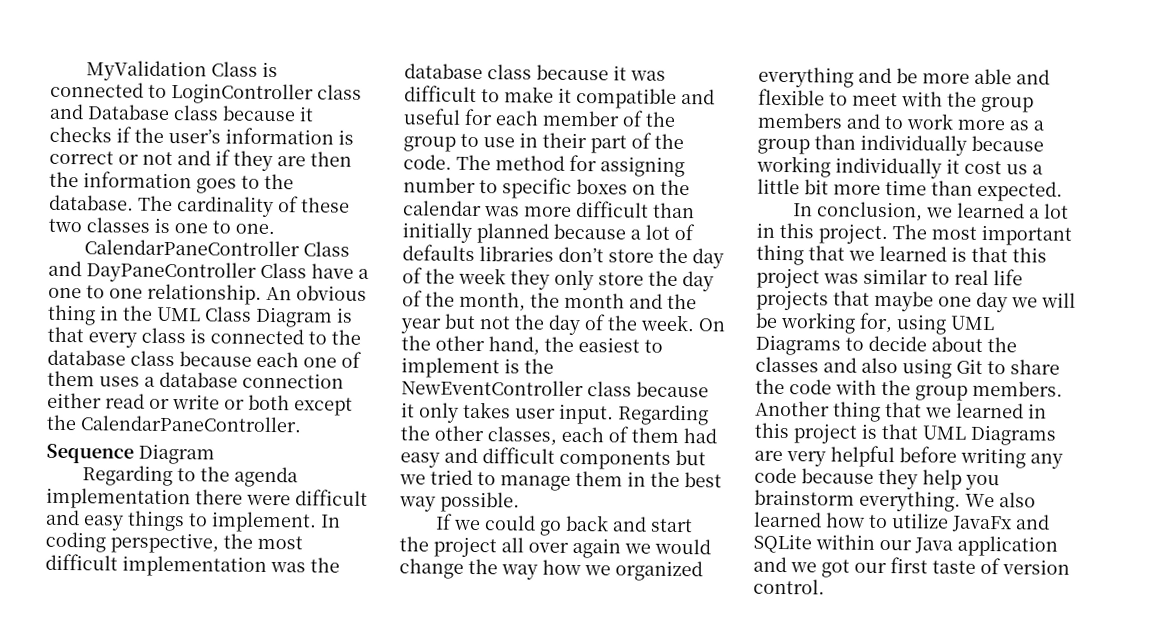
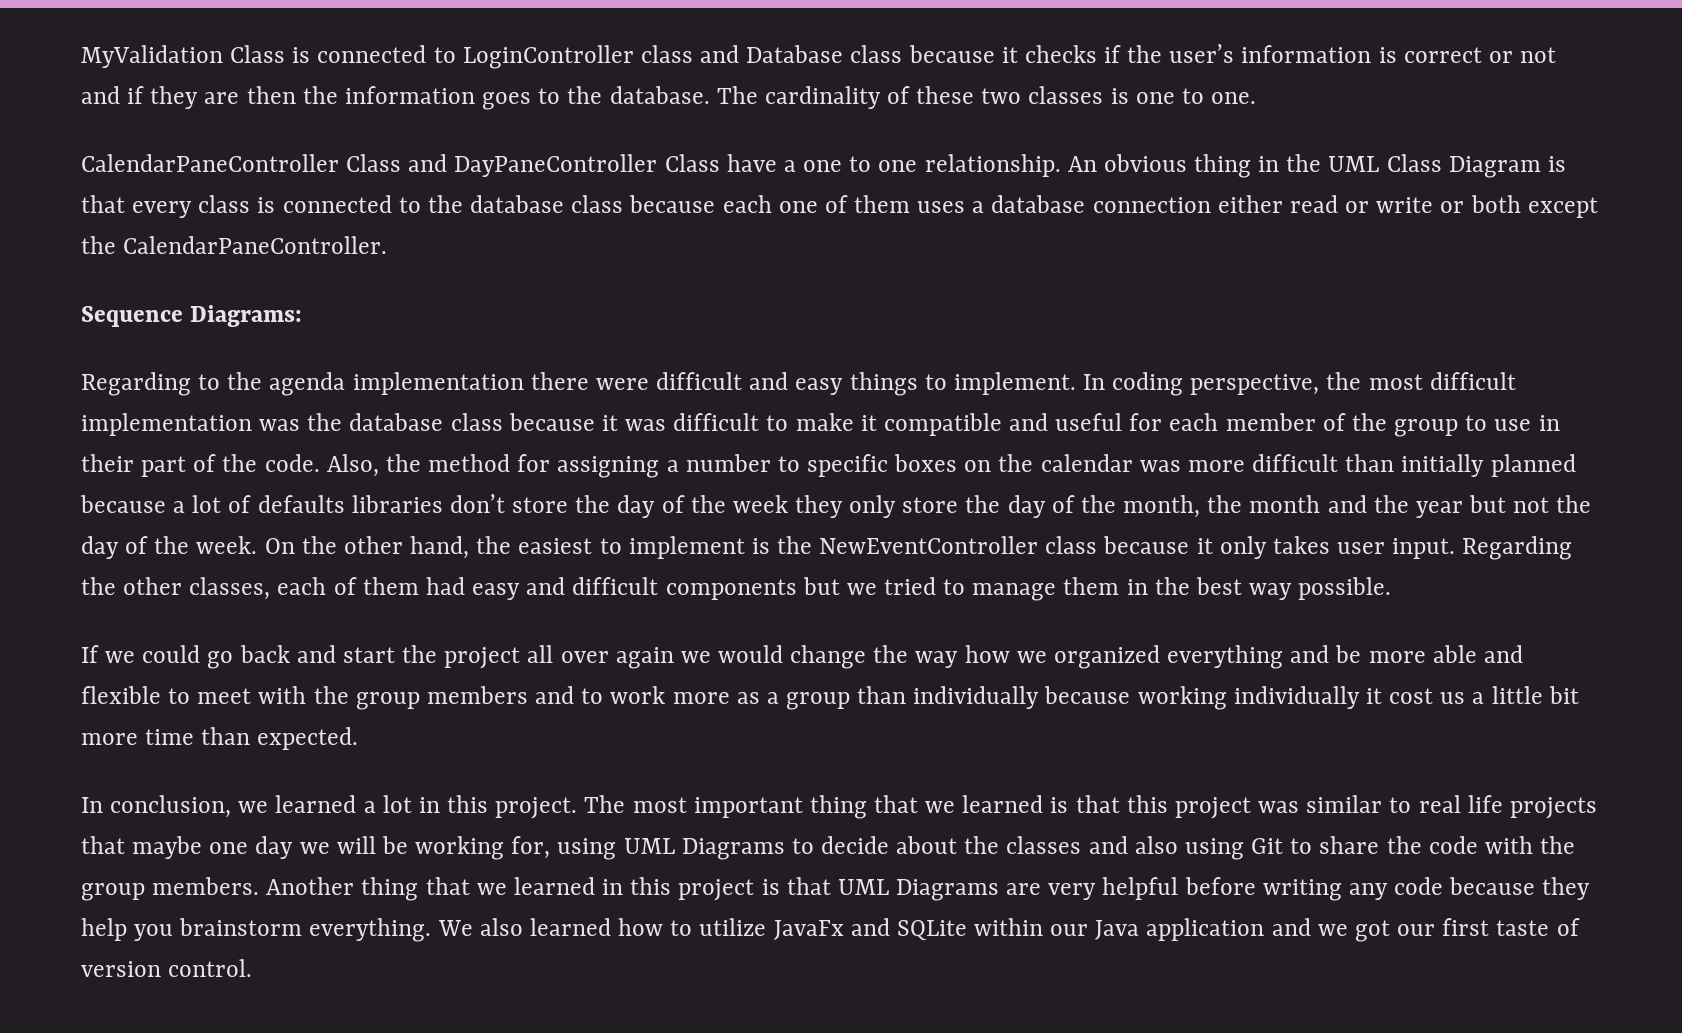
- Sequence Diagram
+ Sequence Diagrams:
- The method for assigning number to specific boxes on the calendar was more difficult than initially planned because a lot of defaults libraries don’t store the day of the week they only store the day of the month, the month and the year but not the day of the week.
+ Also, the method for assigning a number to specific boxes on the calendar was more difficult than initially planned because a lot of defaults libraries don’t store the day of the week they only store the day of the month, the month and the year but not the day of the week.

